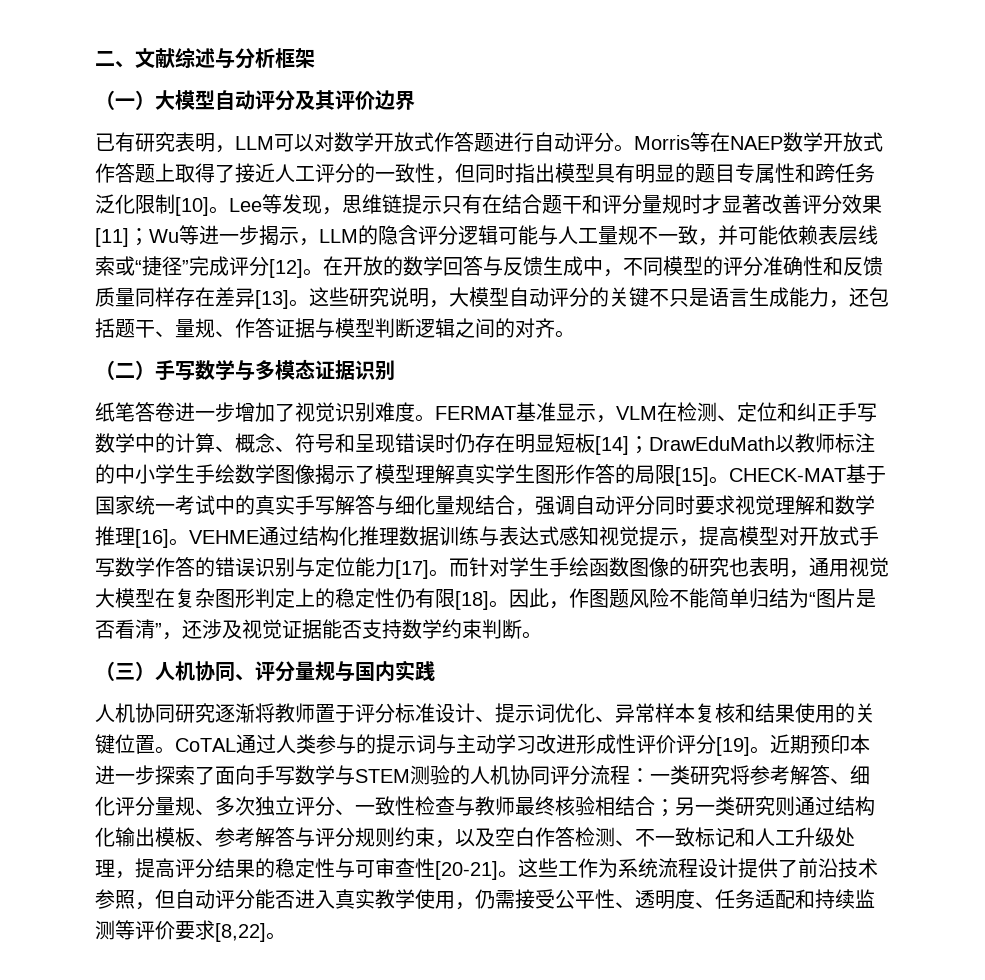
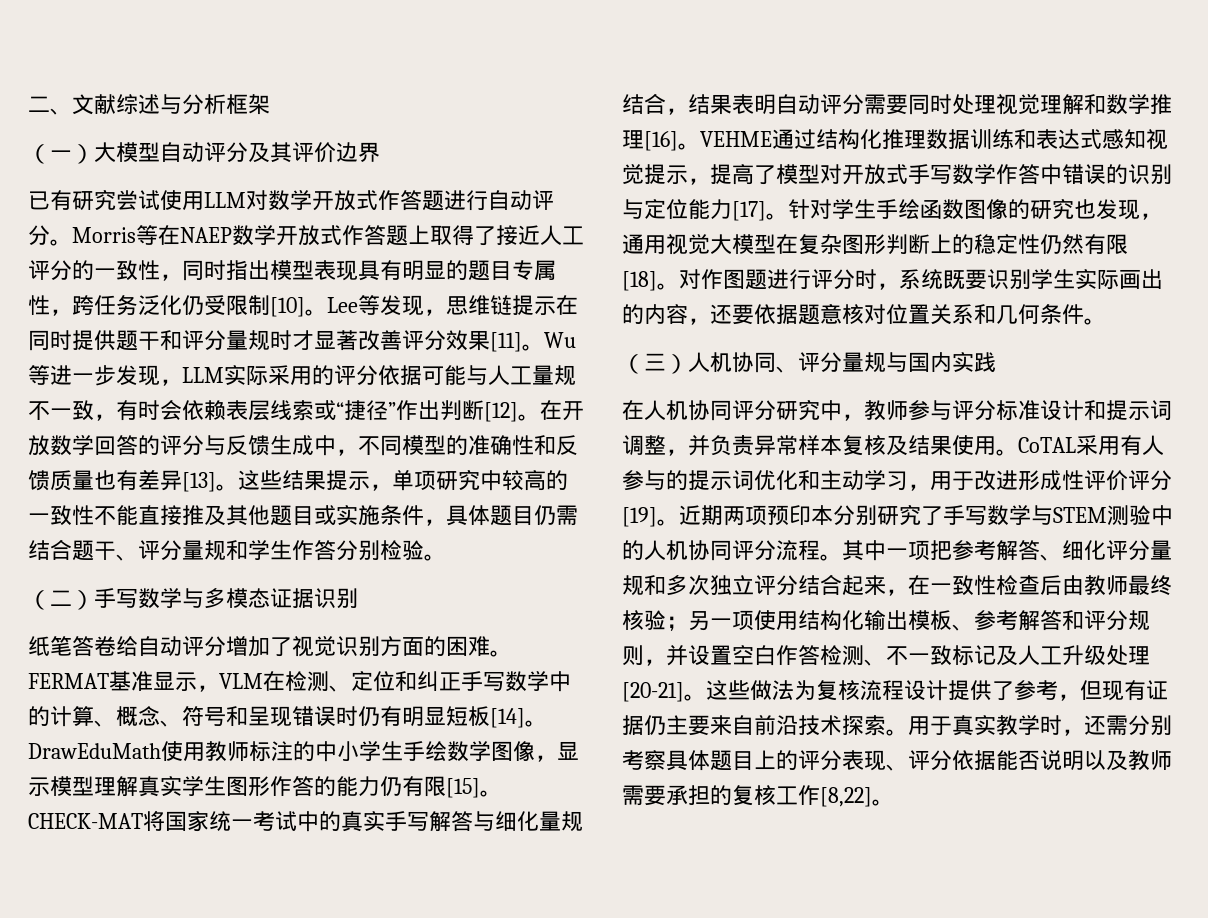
- 已有研究表明，LLM可以对数学开放式作答题进行自动评分。
+ 已有研究尝试使用LLM对数学开放式作答题进行自动评分。
- Morris等在NAEP数学开放式作答题上取得了接近人工评分的一致性，但同时指出模型具有明显的题目专属性和跨任务泛化限制[10]。
+ Morris等在NAEP数学开放式作答题上取得了接近人工评分的一致性，同时指出模型表现具有明显的题目专属性，跨任务泛化仍受限制[10]。
- Lee等发现，思维链提示只有在结合题干和评分量规时才显著改善评分效果[11]；Wu等进一步揭示，LLM的隐含评分逻辑可能与人工量规不一致，并可能依赖表层线索或“捷径”完成评分[12]。
+ Lee等发现，思维链提示在同时提供题干和评分量规时才显著改善评分效果[11]。Wu等进一步发现，LLM实际采用的评分依据可能与人工量规不一致，有时会依赖表层线索或“捷径”作出判断[12]。
- 在开放的数学回答与反馈生成中，不同模型的评分准确性和反馈质量同样存在差异[13]。
+ 在开放数学回答的评分与反馈生成中，不同模型的准确性和反馈质量也有差异[13]。
- 这些研究说明，大模型自动评分的关键不只是语言生成能力，还包括题干、量规、作答证据与模型判断逻辑之间的对齐。
+ 这些结果提示，单项研究中较高的一致性不能直接推及其他题目或实施条件，具体题目仍需结合题干、评分量规和学生作答分别检验。
- 纸笔答卷进一步增加了视觉识别难度。
+ 纸笔答卷给自动评分增加了视觉识别方面的困难。
- FERMAT基准显示，VLM在检测、定位和纠正手写数学中的计算、概念、符号和呈现错误时仍存在明显短板[14]；DrawEduMath以教师标注的中小学生手绘数学图像揭示了模型理解真实学生图形作答的局限[15]。
+ FERMAT基准显示，VLM在检测、定位和纠正手写数学中的计算、概念、符号和呈现错误时仍有明显短板[14]。DrawEduMath使用教师标注的中小学生手绘数学图像，显示模型理解真实学生图形作答的能力仍有限[15]。
- CHECK-MAT基于国家统一考试中的真实手写解答与细化量规结合，强调自动评分同时要求视觉理解和数学推理[16]。
+ CHECK-MAT将国家统一考试中的真实手写解答与细化量规结合，结果表明自动评分需要同时处理视觉理解和数学推理[16]。
- VEHME通过结构化推理数据训练与表达式感知视觉提示，提高模型对开放式手写数学作答的错误识别与定位能力[17]。
+ VEHME通过结构化推理数据训练和表达式感知视觉提示，提高了模型对开放式手写数学作答中错误的识别与定位能力[17]。
- 而针对学生手绘函数图像的研究也表明，通用视觉大模型在复杂图形判定上的稳定性仍有限[18]。
+ 针对学生手绘函数图像的研究也发现，通用视觉大模型在复杂图形判断上的稳定性仍然有限[18]。
- 因此，作图题风险不能简单归结为“图片是否看清”，还涉及视觉证据能否支持数学约束判断。
+ 对作图题进行评分时，系统既要识别学生实际画出的内容，还要依据题意核对位置关系和几何条件。
- 人机协同研究逐渐将教师置于评分标准设计、提示词优化、异常样本复核和结果使用的关键位置。CoTAL通过人类参与的提示词与主动学习改进形成性评价评分[19]。
+ 在人机协同评分研究中，教师参与评分标准设计和提示词调整，并负责异常样本复核及结果使用。CoTAL采用有人参与的提示词优化和主动学习，用于改进形成性评价评分[19]。
- 近期预印本进一步探索了面向手写数学与STEM测验的人机协同评分流程：一类研究将参考解答、细化评分量规、多次独立评分、一致性检查与教师最终核验相结合；另一类研究则通过结构化输出模板、参考解答与评分规则约束，以及空白作答检测、不一致标记和人工升级处理，提高评分结果的稳定性与可审查性[20-21]。这些工作为系统流程设计提供了前沿技术参照，但自动评分能否进入真实教学使用，仍需接受公平性、透明度、任务适配和持续监测等评价要求[8,22]。
+ 近期两项预印本分别研究了手写数学与STEM测验中的人机协同评分流程。其中一项把参考解答、细化评分量规和多次独立评分结合起来，在一致性检查后由教师最终核验；另一项使用结构化输出模板、参考解答和评分规则，并设置空白作答检测、不一致标记及人工升级处理[20-21]。这些做法为复核流程设计提供了参考，但现有证据仍主要来自前沿技术探索。用于真实教学时，还需分别考察具体题目上的评分表现、评分依据能否说明以及教师需要承担的复核工作[8,22]。

